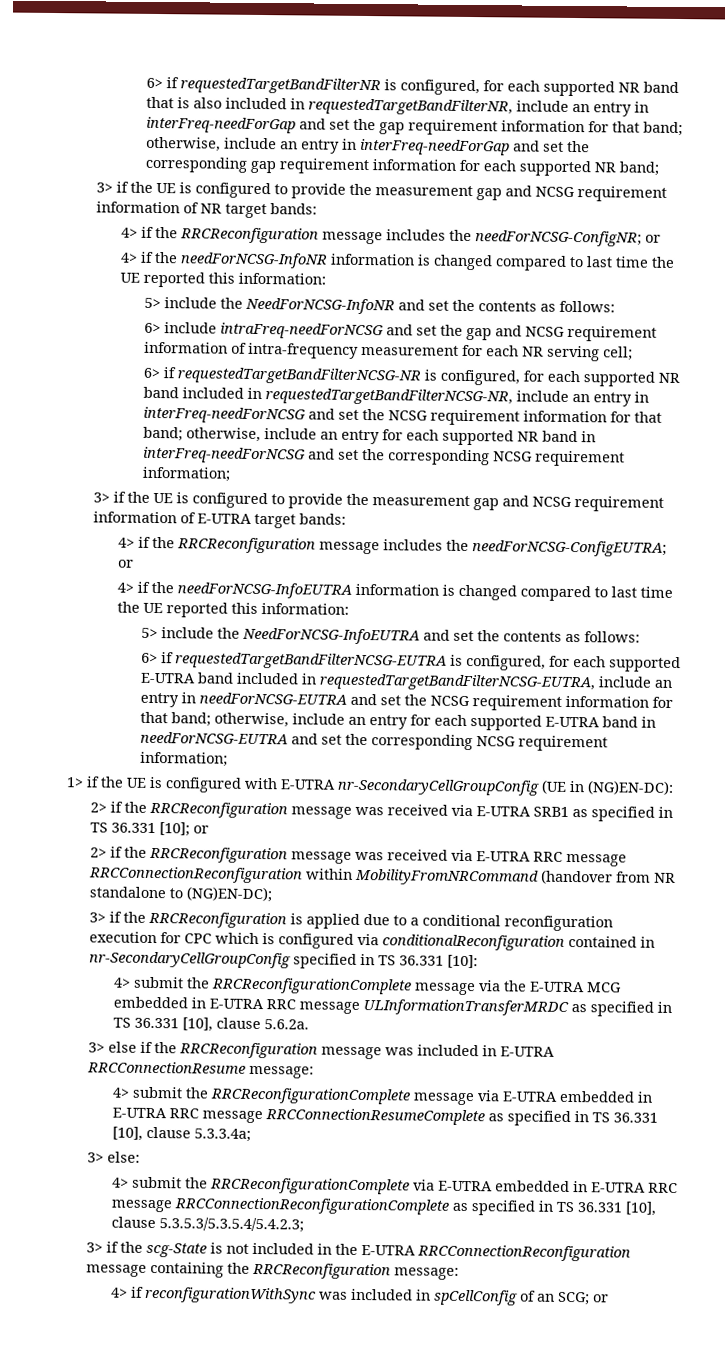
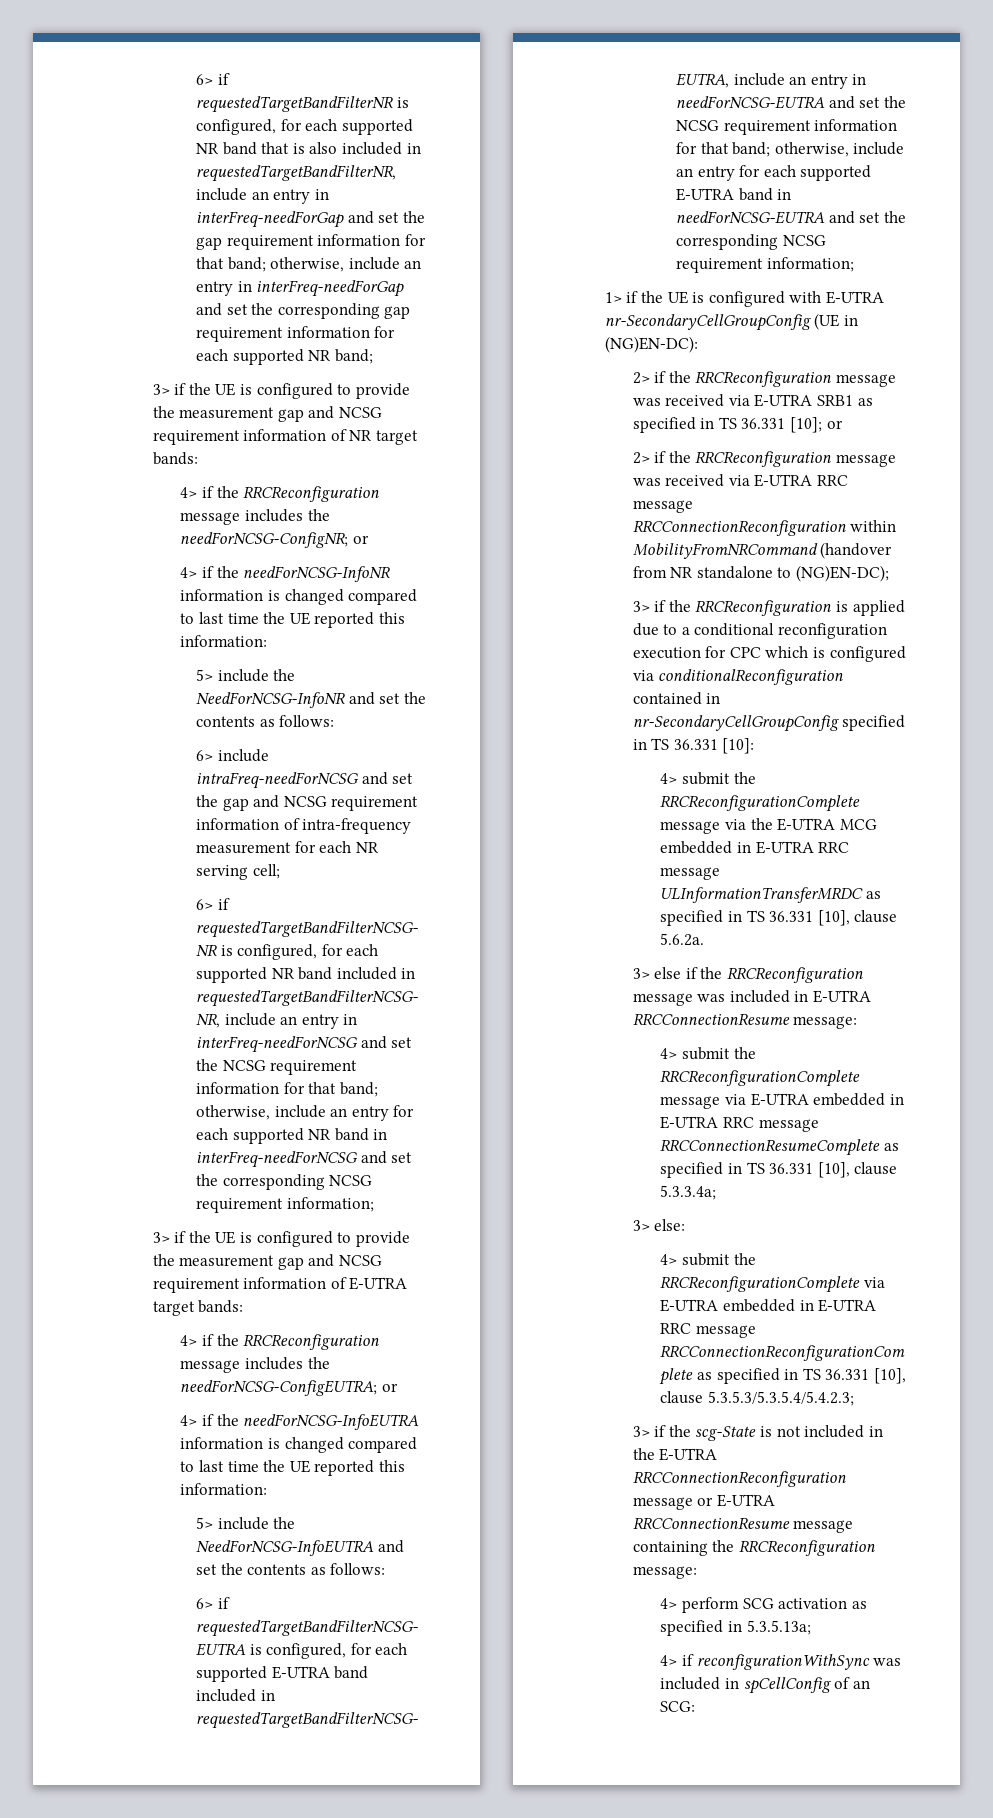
- 3> if the scg-State is not included in the E-UTRA RRCConnectionReconfiguration message containing the RRCReconfiguration message:
+ 3> if the scg-State is not included in the E-UTRA RRCConnectionReconfiguration message or E-UTRA RRCConnectionResume message containing the RRCReconfiguration message:
+ 4> perform SCG activation as specified in 5.3.5.13a;
- 4> if reconfigurationWithSync was included in spCellConfig of an SCG; or
+ 4> if reconfigurationWithSync was included in spCellConfig of an SCG:

